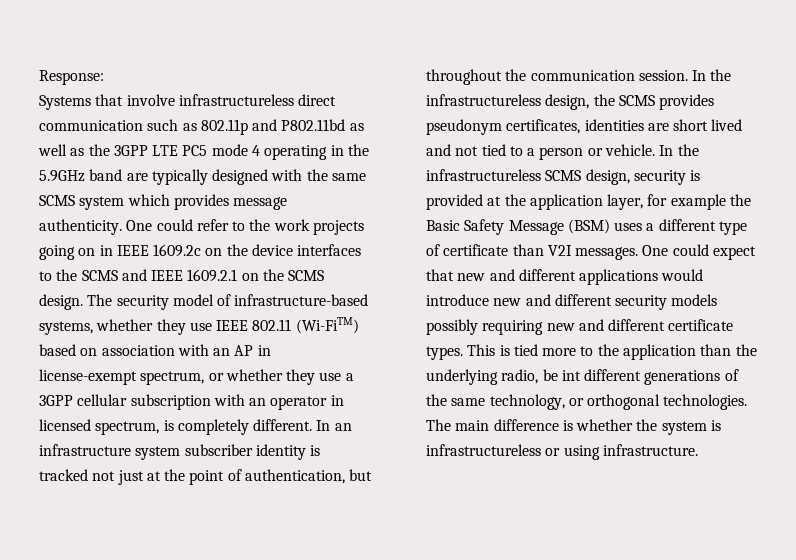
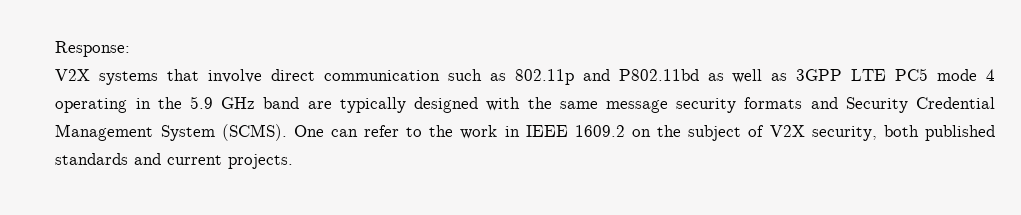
- Systems that involve infrastructureless direct communication such as 802.11p and P802.11bd as well as the 3GPP LTE PC5 mode 4 operating in the 5.9GHz band are typically designed with the same SCMS system which provides message authenticity. One could refer to the work projects going on in IEEE 1609.2c on the device interfaces to the SCMS and IEEE 1609.2.1 on the SCMS design. The security model of infrastructure-based systems, whether they use IEEE 802.11 (Wi-FiTM) based on association with an AP in license-exempt spectrum, or whether they use a 3GPP cellular subscription with an operator in licensed spectrum, is completely different. In an infrastructure system subscriber identity is tracked not just at the point of authentication, but throughout the communication session. In the infrastructureless design, the SCMS provides pseudonym certificates, identities are short lived and not tied to a person or vehicle. In the infrastructureless SCMS design, security is provided at the application layer, for example the Basic Safety Message (BSM) uses a different type of certificate than V2I messages. One could expect that new and different applications would introduce new and different security models possibly requiring new and different certificate types. This is tied more to the application than the underlying radio, be int different generations of the same technology, or orthogonal technologies. The main difference is whether the system is infrastructureless or using infrastructure.
+ V2X systems that involve direct communication such as 802.11p and P802.11bd as well as 3GPP LTE PC5 mode 4 operating in the 5.9 GHz band are typically designed with the same message security formats and Security Credential Management System (SCMS). One can refer to the work in IEEE 1609.2 on the subject of V2X security, both published standards and current projects.

